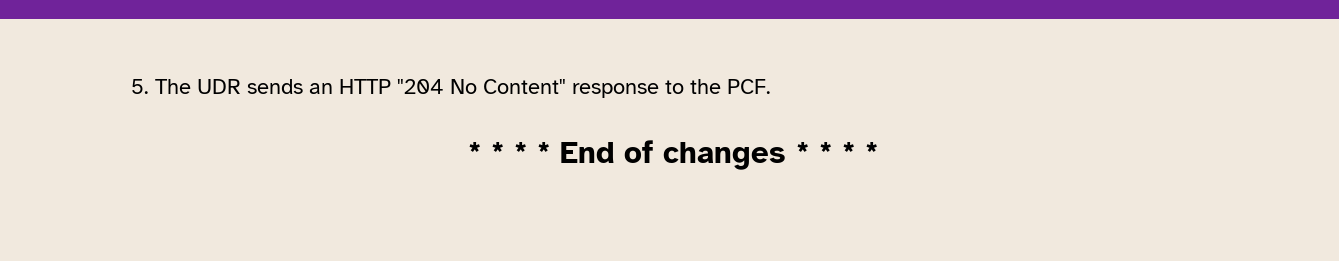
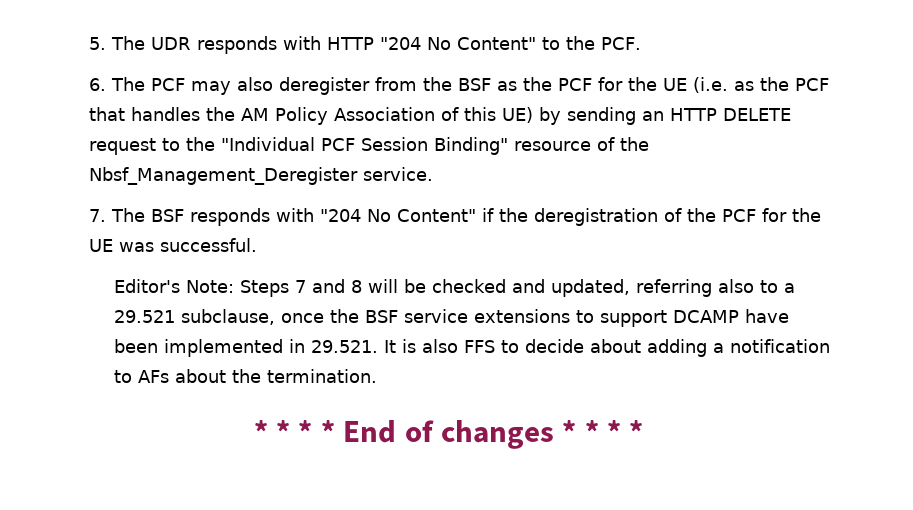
- 5. The UDR sends an HTTP "204 No Content" response to the PCF.
+ 5. The UDR responds with HTTP "204 No Content" to the PCF.
+ 6. The PCF may also deregister from the BSF as the PCF for the UE (i.e. as the PCF that handles the AM Policy Association of this UE) by sending an HTTP DELETE request to the "Individual PCF Session Binding" resource of the Nbsf_Management_Deregister service.
+ 7. The BSF responds with "204 No Content" if the deregistration of the PCF for the UE was successful.
+ Editor's Note: Steps 7 and 8 will be checked and updated, referring also to a 29.521 subclause, once the BSF service extensions to support DCAMP have been implemented in 29.521. It is also FFS to decide about adding a notification to AFs about the termination.

